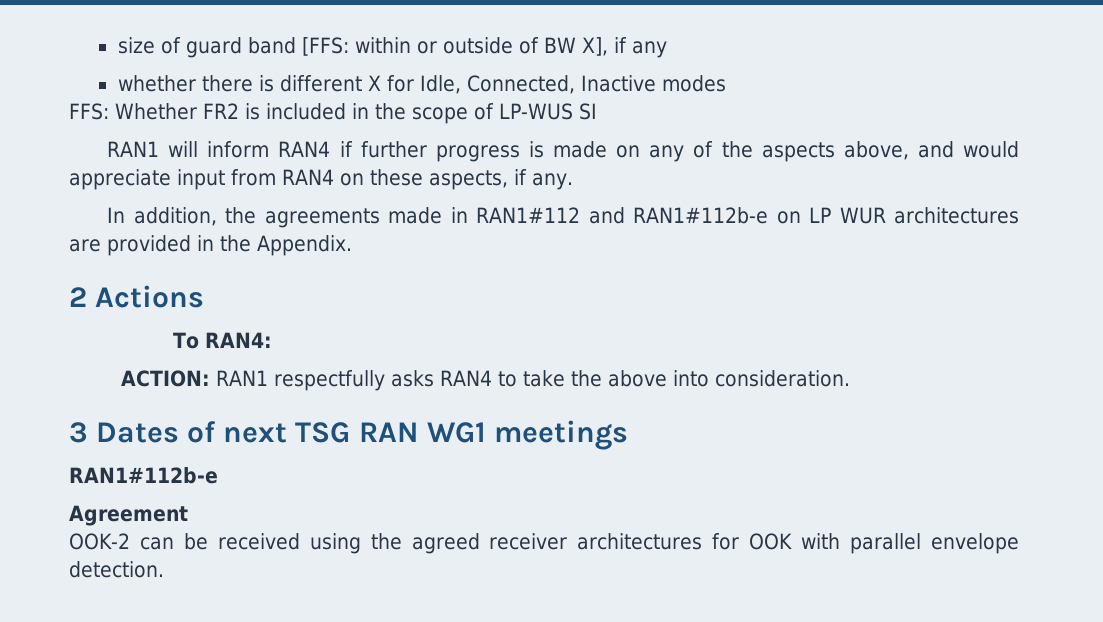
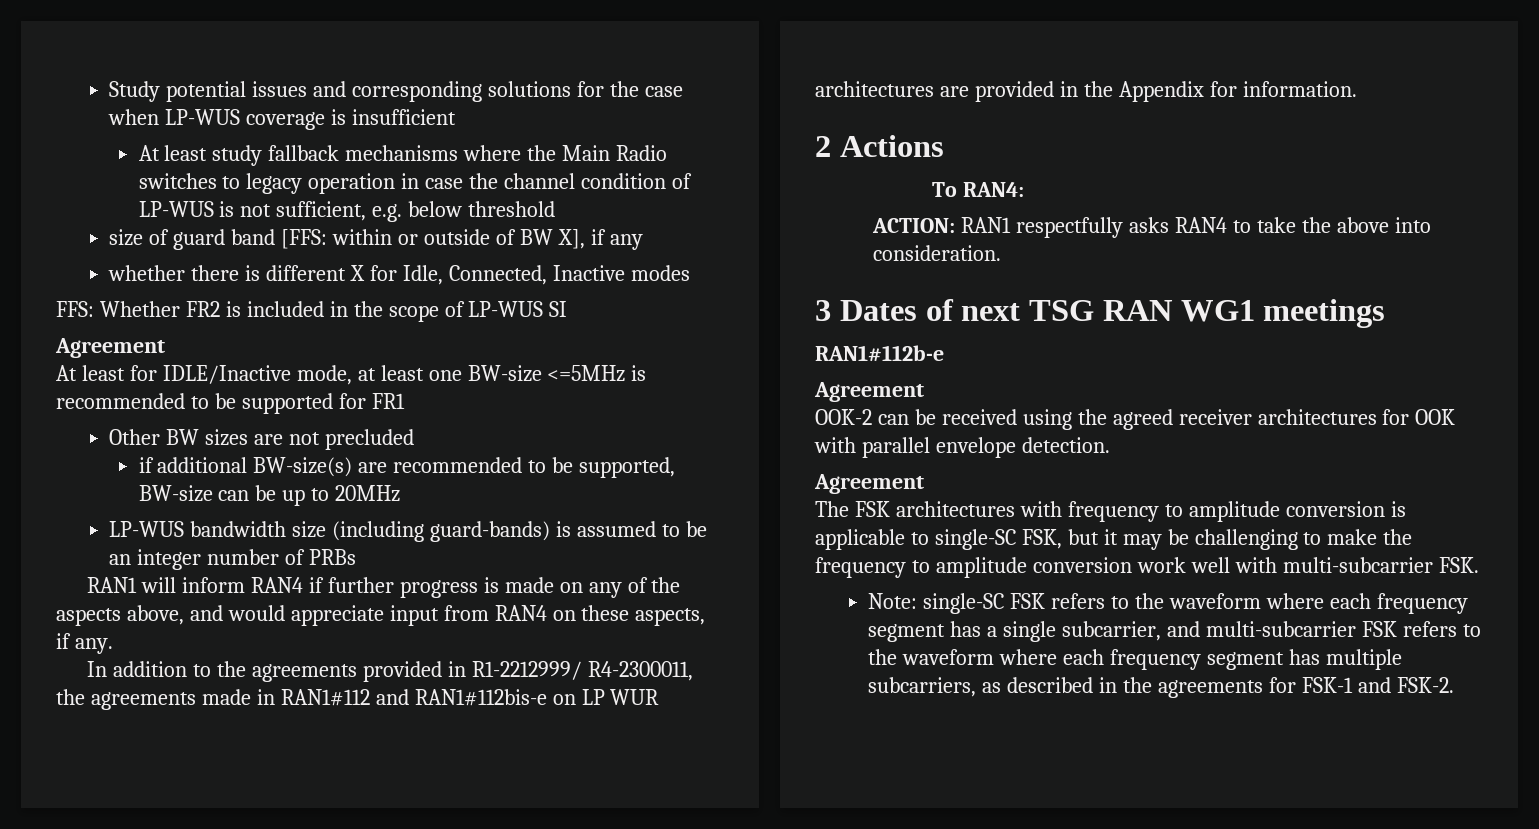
+ Study potential issues and corresponding solutions for the case when LP-WUS coverage is insufficient
+ At least study fallback mechanisms where the Main Radio switches to legacy operation in case the channel condition of LP-WUS is not sufficient, e.g. below threshold
  FFS: Whether FR2 is included in the scope of LP-WUS SI
+ Agreement
+ At least for IDLE/Inactive mode, at least one BW-size <=5MHz is recommended to be supported for FR1
+ Other BW sizes are not precluded
+ if additional BW-size(s) are recommended to be supported, BW-size can be up to 20MHz
+ LP-WUS bandwidth size (including guard-bands) is assumed to be an integer number of PRBs
- In addition, the agreements made in RAN1#112 and RAN1#112b-e on LP WUR architectures are provided in the Appendix.
+ In addition to the agreements provided in R1-2212999/ R4-2300011, the agreements made in RAN1#112 and RAN1#112bis-e on LP WUR architectures are provided in the Appendix for information.
  OOK-2 can be received using the agreed receiver architectures for OOK with parallel envelope detection.
+ Agreement
+ The FSK architectures with frequency to amplitude conversion is applicable to single-SC FSK, but it may be challenging to make the frequency to amplitude conversion work well with multi-subcarrier FSK.
+ Note: single-SC FSK refers to the waveform where each frequency segment has a single subcarrier, and multi-subcarrier FSK refers to the waveform where each frequency segment has multiple subcarriers, as described in the agreements for FSK-1 and FSK-2.

